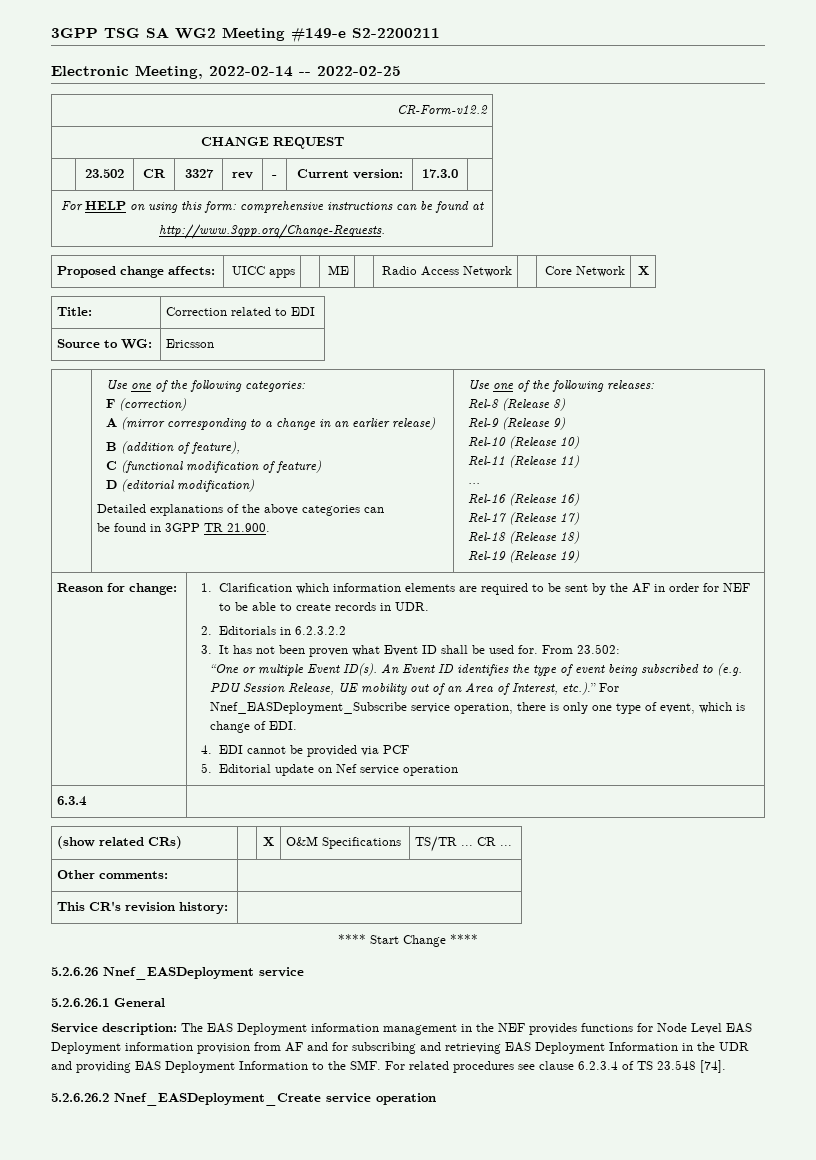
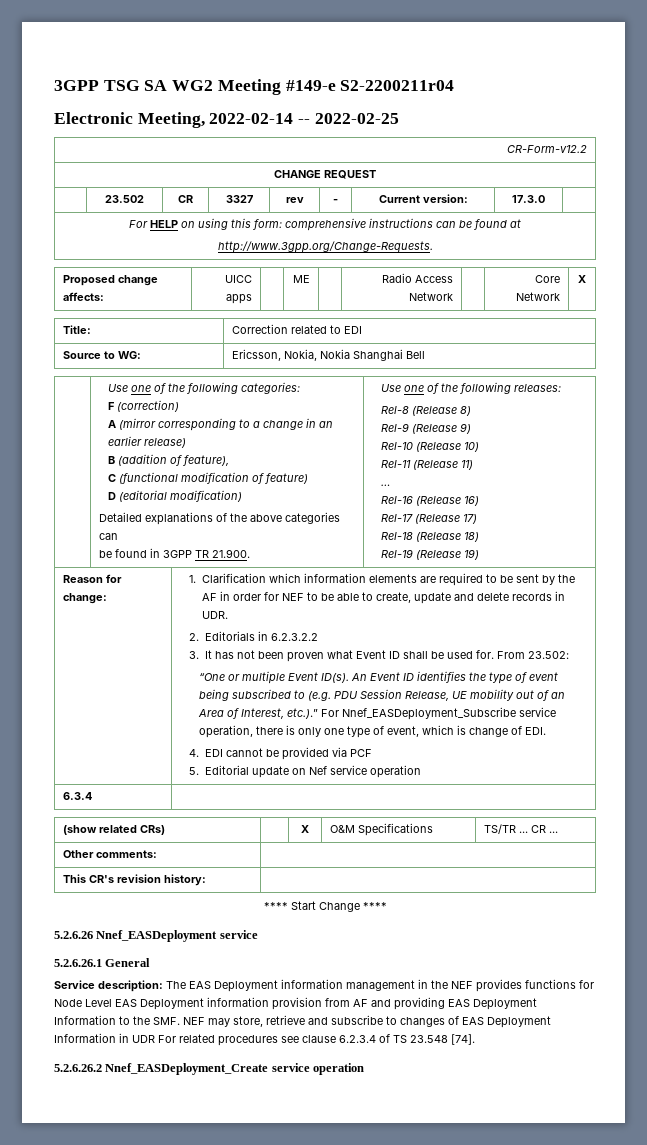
- 3GPP TSG SA WG2 Meeting #149-e S2-2200211
+ 3GPP TSG SA WG2 Meeting #149-e S2-2200211r04
- Source to WG: | Ericsson
+ Source to WG: | Ericsson, Nokia, Nokia Shanghai Bell
- 1. Clarification which information elements are required to be sent by the AF in order for NEF to be able to create records in UDR.
+ 1. Clarification which information elements are required to be sent by the AF in order for NEF to be able to create, update and delete records in UDR.
- Service description: The EAS Deployment information management in the NEF provides functions for Node Level EAS Deployment information provision from AF and for subscribing and retrieving EAS Deployment Information in the UDR and providing EAS Deployment Information to the SMF. For related procedures see clause 6.2.3.4 of TS 23.548 [74].
+ Service description: The EAS Deployment information management in the NEF provides functions for Node Level EAS Deployment information provision from AF and providing EAS Deployment Information to the SMF. NEF may store, retrieve and subscribe to changes of EAS Deployment Information in UDR For related procedures see clause 6.2.3.4 of TS 23.548 [74].

